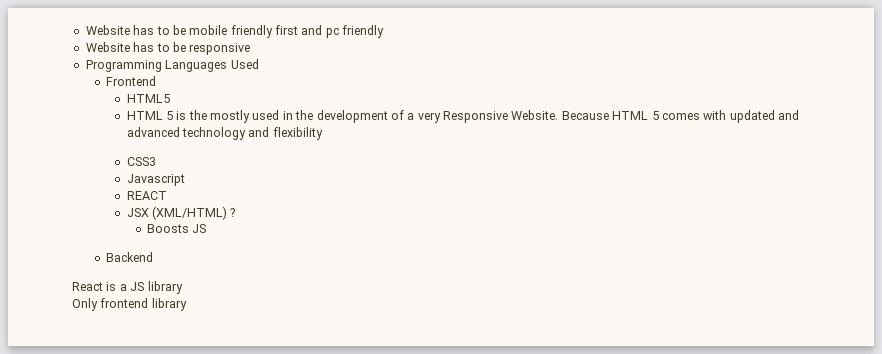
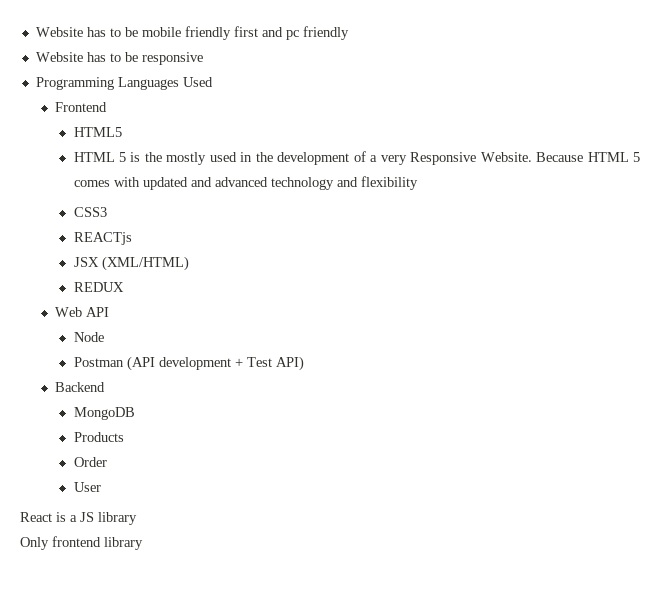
- Javascript
- REACT
+ REACTjs
- JSX (XML/HTML) ?
- Boosts JS
+ JSX (XML/HTML)
+ REDUX
+ Web API
+ Node
+ Postman (API development + Test API)
  Backend
+ MongoDB
+ Products
+ Order
+ User

